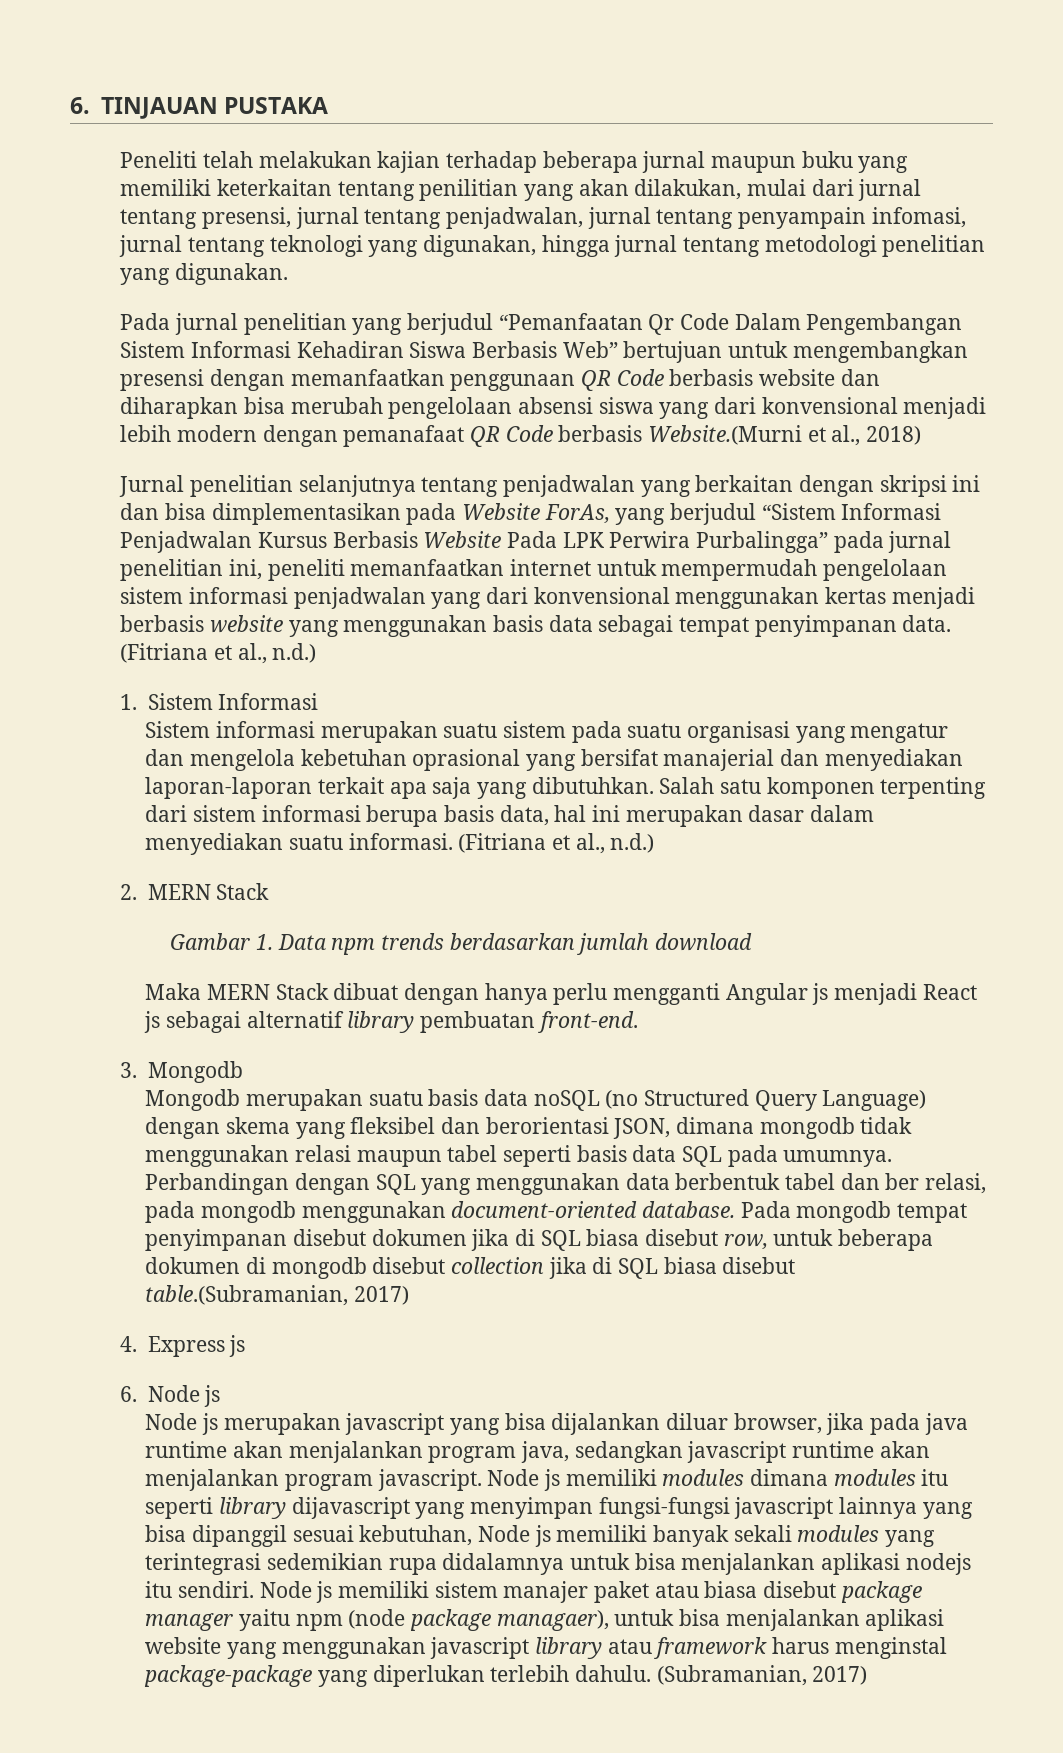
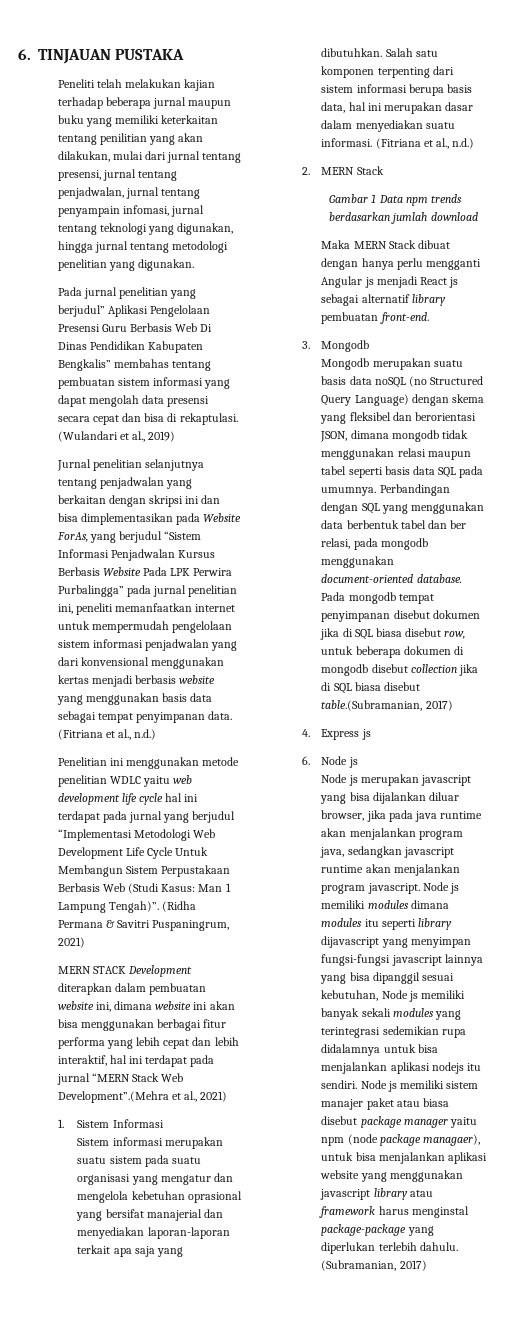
- Pada jurnal penelitian yang berjudul “Pemanfaatan Qr Code Dalam Pengembangan Sistem Informasi Kehadiran Siswa Berbasis Web” bertujuan untuk mengembangkan presensi dengan memanfaatkan penggunaan QR Code berbasis website dan diharapkan bisa merubah pengelolaan absensi siswa yang dari konvensional menjadi lebih modern dengan pemanafaat QR Code berbasis Website.(Murni et al., 2018)
+ Pada jurnal penelitian yang berjudul” Aplikasi Pengelolaan Presensi Guru Berbasis Web Di Dinas Pendidikan Kabupaten Bengkalis” membahas tentang pembuatan sistem informasi yang dapat mengolah data presensi secara cepat dan bisa di rekaptulasi. (Wulandari et al., 2019)
+ Penelitian ini menggunakan metode penelitian WDLC yaitu web development life cycle hal ini terdapat pada jurnal yang berjudul “Implementasi Metodologi Web Development Life Cycle Untuk Membangun Sistem Perpustakaan Berbasis Web (Studi Kasus: Man 1 Lampung Tengah)”. (Ridha Permana & Savitri Puspaningrum, 2021)
+ MERN STACK Development diterapkan dalam pembuatan website ini, dimana website ini akan bisa menggunakan berbagai fitur performa yang lebih cepat dan lebih interaktif, hal ini terdapat pada jurnal “MERN Stack Web Development”.(Mehra et al., 2021)
- Gambar 1. Data npm trends berdasarkan jumlah download
+ Gambar 1 Data npm trends berdasarkan jumlah download

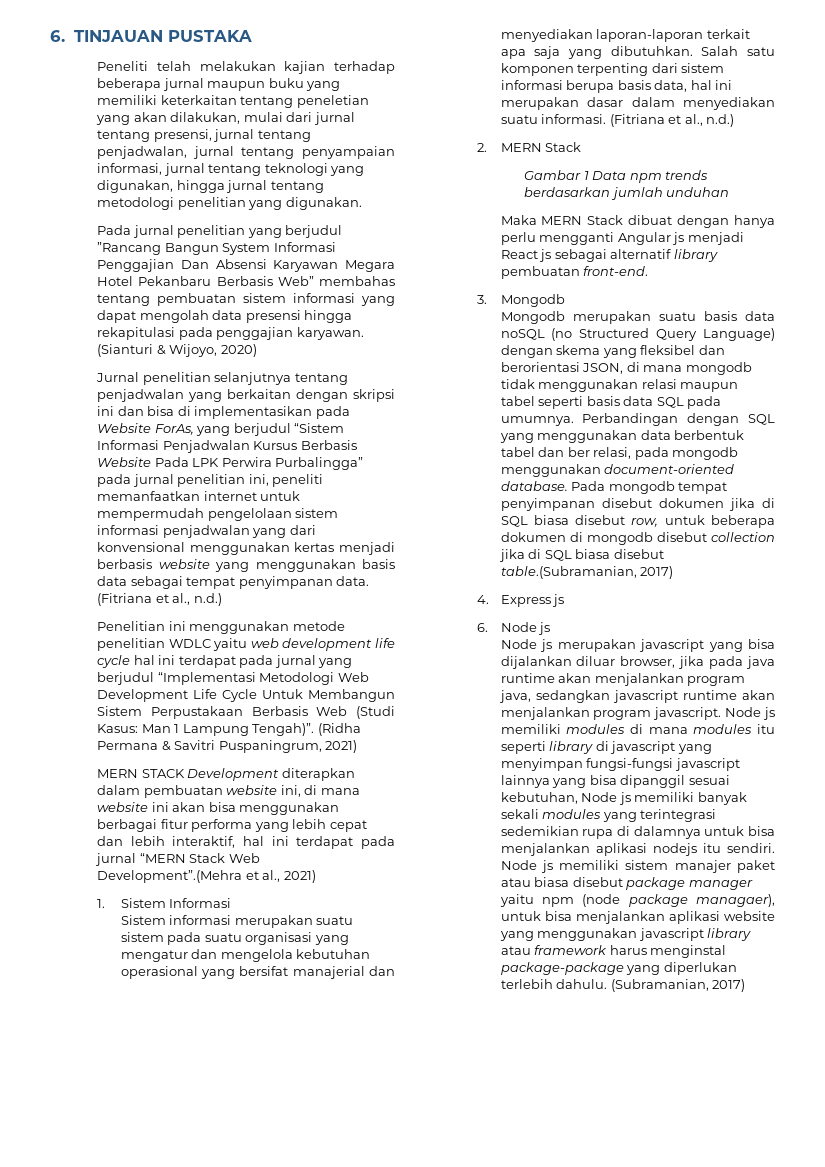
- Peneliti telah melakukan kajian terhadap beberapa jurnal maupun buku yang memiliki keterkaitan tentang penilitian yang akan dilakukan, mulai dari jurnal tentang presensi, jurnal tentang penjadwalan, jurnal tentang penyampain infomasi, jurnal tentang teknologi yang digunakan, hingga jurnal tentang metodologi penelitian yang digunakan.
+ Peneliti telah melakukan kajian terhadap beberapa jurnal maupun buku yang memiliki keterkaitan tentang peneletian yang akan dilakukan, mulai dari jurnal tentang presensi, jurnal tentang penjadwalan, jurnal tentang penyampaian informasi, jurnal tentang teknologi yang digunakan, hingga jurnal tentang metodologi penelitian yang digunakan.
- Pada jurnal penelitian yang berjudul” Aplikasi Pengelolaan Presensi Guru Berbasis Web Di Dinas Pendidikan Kabupaten Bengkalis” membahas tentang pembuatan sistem informasi yang dapat mengolah data presensi secara cepat dan bisa di rekaptulasi. (Wulandari et al., 2019)
+ Pada jurnal penelitian yang berjudul ”Rancang Bangun System Informasi Penggajian Dan Absensi Karyawan Megara Hotel Pekanbaru Berbasis Web” membahas tentang pembuatan sistem informasi yang dapat mengolah data presensi hingga rekapitulasi pada penggajian karyawan. (Sianturi & Wijoyo, 2020)
- Jurnal penelitian selanjutnya tentang penjadwalan yang berkaitan dengan skripsi ini dan bisa dimplementasikan pada Website ForAs, yang berjudul “Sistem Informasi Penjadwalan Kursus Berbasis Website Pada LPK Perwira Purbalingga” pada jurnal penelitian ini, peneliti memanfaatkan internet untuk mempermudah pengelolaan sistem informasi penjadwalan yang dari konvensional menggunakan kertas menjadi berbasis website yang menggunakan basis data sebagai tempat penyimpanan data.
+ Jurnal penelitian selanjutnya tentang penjadwalan yang berkaitan dengan skripsi ini dan bisa di implementasikan pada Website ForAs, yang berjudul “Sistem Informasi Penjadwalan Kursus Berbasis Website Pada LPK Perwira Purbalingga” pada jurnal penelitian ini, peneliti memanfaatkan internet untuk mempermudah pengelolaan sistem informasi penjadwalan yang dari konvensional menggunakan kertas menjadi berbasis website yang menggunakan basis data sebagai tempat penyimpanan data.
- MERN STACK Development diterapkan dalam pembuatan website ini, dimana website ini akan bisa menggunakan berbagai fitur performa yang lebih cepat dan lebih interaktif, hal ini terdapat pada jurnal “MERN Stack Web Development”.(Mehra et al., 2021)
+ MERN STACK Development diterapkan dalam pembuatan website ini, di mana website ini akan bisa menggunakan berbagai fitur performa yang lebih cepat dan lebih interaktif, hal ini terdapat pada jurnal “MERN Stack Web Development”.(Mehra et al., 2021)
- Sistem informasi merupakan suatu sistem pada suatu organisasi yang mengatur dan mengelola kebetuhan oprasional yang bersifat manajerial dan menyediakan laporan-laporan terkait apa saja yang dibutuhkan.
+ Sistem informasi merupakan suatu sistem pada suatu organisasi yang mengatur dan mengelola kebutuhan operasional yang bersifat manajerial dan menyediakan laporan-laporan terkait apa saja yang dibutuhkan.
- Gambar 1 Data npm trends berdasarkan jumlah download
+ Gambar 1 Data npm trends berdasarkan jumlah unduhan
- Mongodb merupakan suatu basis data noSQL (no Structured Query Language) dengan skema yang fleksibel dan berorientasi JSON, dimana mongodb tidak menggunakan relasi maupun tabel seperti basis data SQL pada umumnya.
+ Mongodb merupakan suatu basis data noSQL (no Structured Query Language) dengan skema yang fleksibel dan berorientasi JSON, di mana mongodb tidak menggunakan relasi maupun tabel seperti basis data SQL pada umumnya.
- Node js memiliki modules dimana modules itu seperti library dijavascript yang menyimpan fungsi-fungsi javascript lainnya yang bisa dipanggil sesuai kebutuhan, Node js memiliki banyak sekali modules yang terintegrasi sedemikian rupa didalamnya untuk bisa menjalankan aplikasi nodejs itu sendiri.
+ Node js memiliki modules di mana modules itu seperti library di javascript yang menyimpan fungsi-fungsi javascript lainnya yang bisa dipanggil sesuai kebutuhan, Node js memiliki banyak sekali modules yang terintegrasi sedemikian rupa di dalamnya untuk bisa menjalankan aplikasi nodejs itu sendiri.

